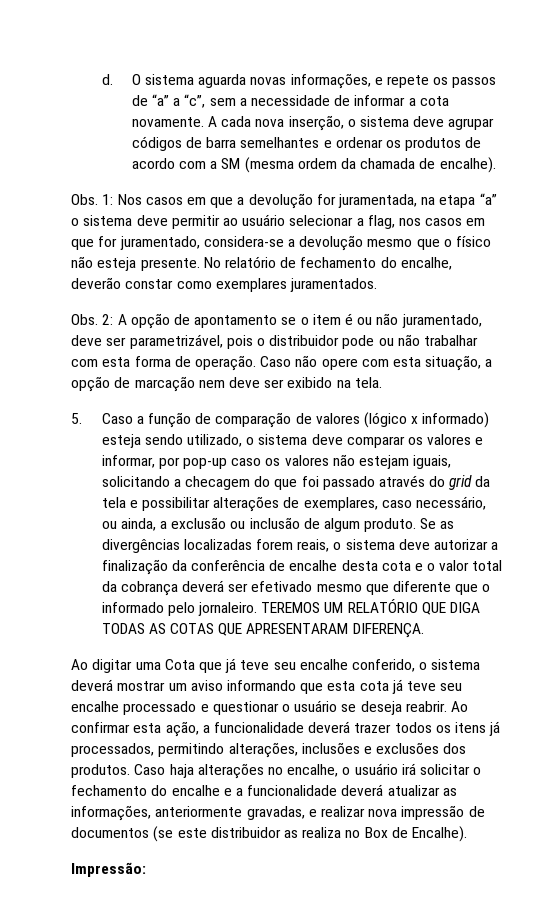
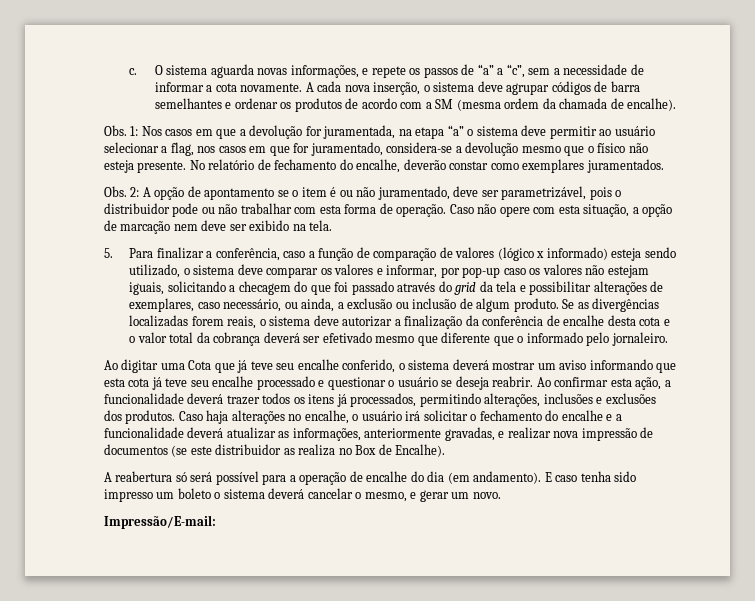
- d.
+ c.
- 5. Caso a função de comparação de valores (lógico x informado) esteja sendo utilizado, o sistema deve comparar os valores e informar, por pop-up caso os valores não estejam iguais, solicitando a checagem do que foi passado através do grid da tela e possibilitar alterações de exemplares, caso necessário, ou ainda, a exclusão ou inclusão de algum produto.
+ 5. Para finalizar a conferência, caso a função de comparação de valores (lógico x informado) esteja sendo utilizado, o sistema deve comparar os valores e informar, por pop-up caso os valores não estejam iguais, solicitando a checagem do que foi passado através do grid da tela e possibilitar alterações de exemplares, caso necessário, ou ainda, a exclusão ou inclusão de algum produto.
- TEREMOS UM RELATÓRIO QUE DIGA TODAS AS COTAS QUE APRESENTARAM DIFERENÇA.
- Impressão:
+ A reabertura só será possível para a operação de encalhe do dia (em andamento). E caso tenha sido impresso um boleto o sistema deverá cancelar o mesmo, e gerar um novo.
+ Impressão/E-mail:

